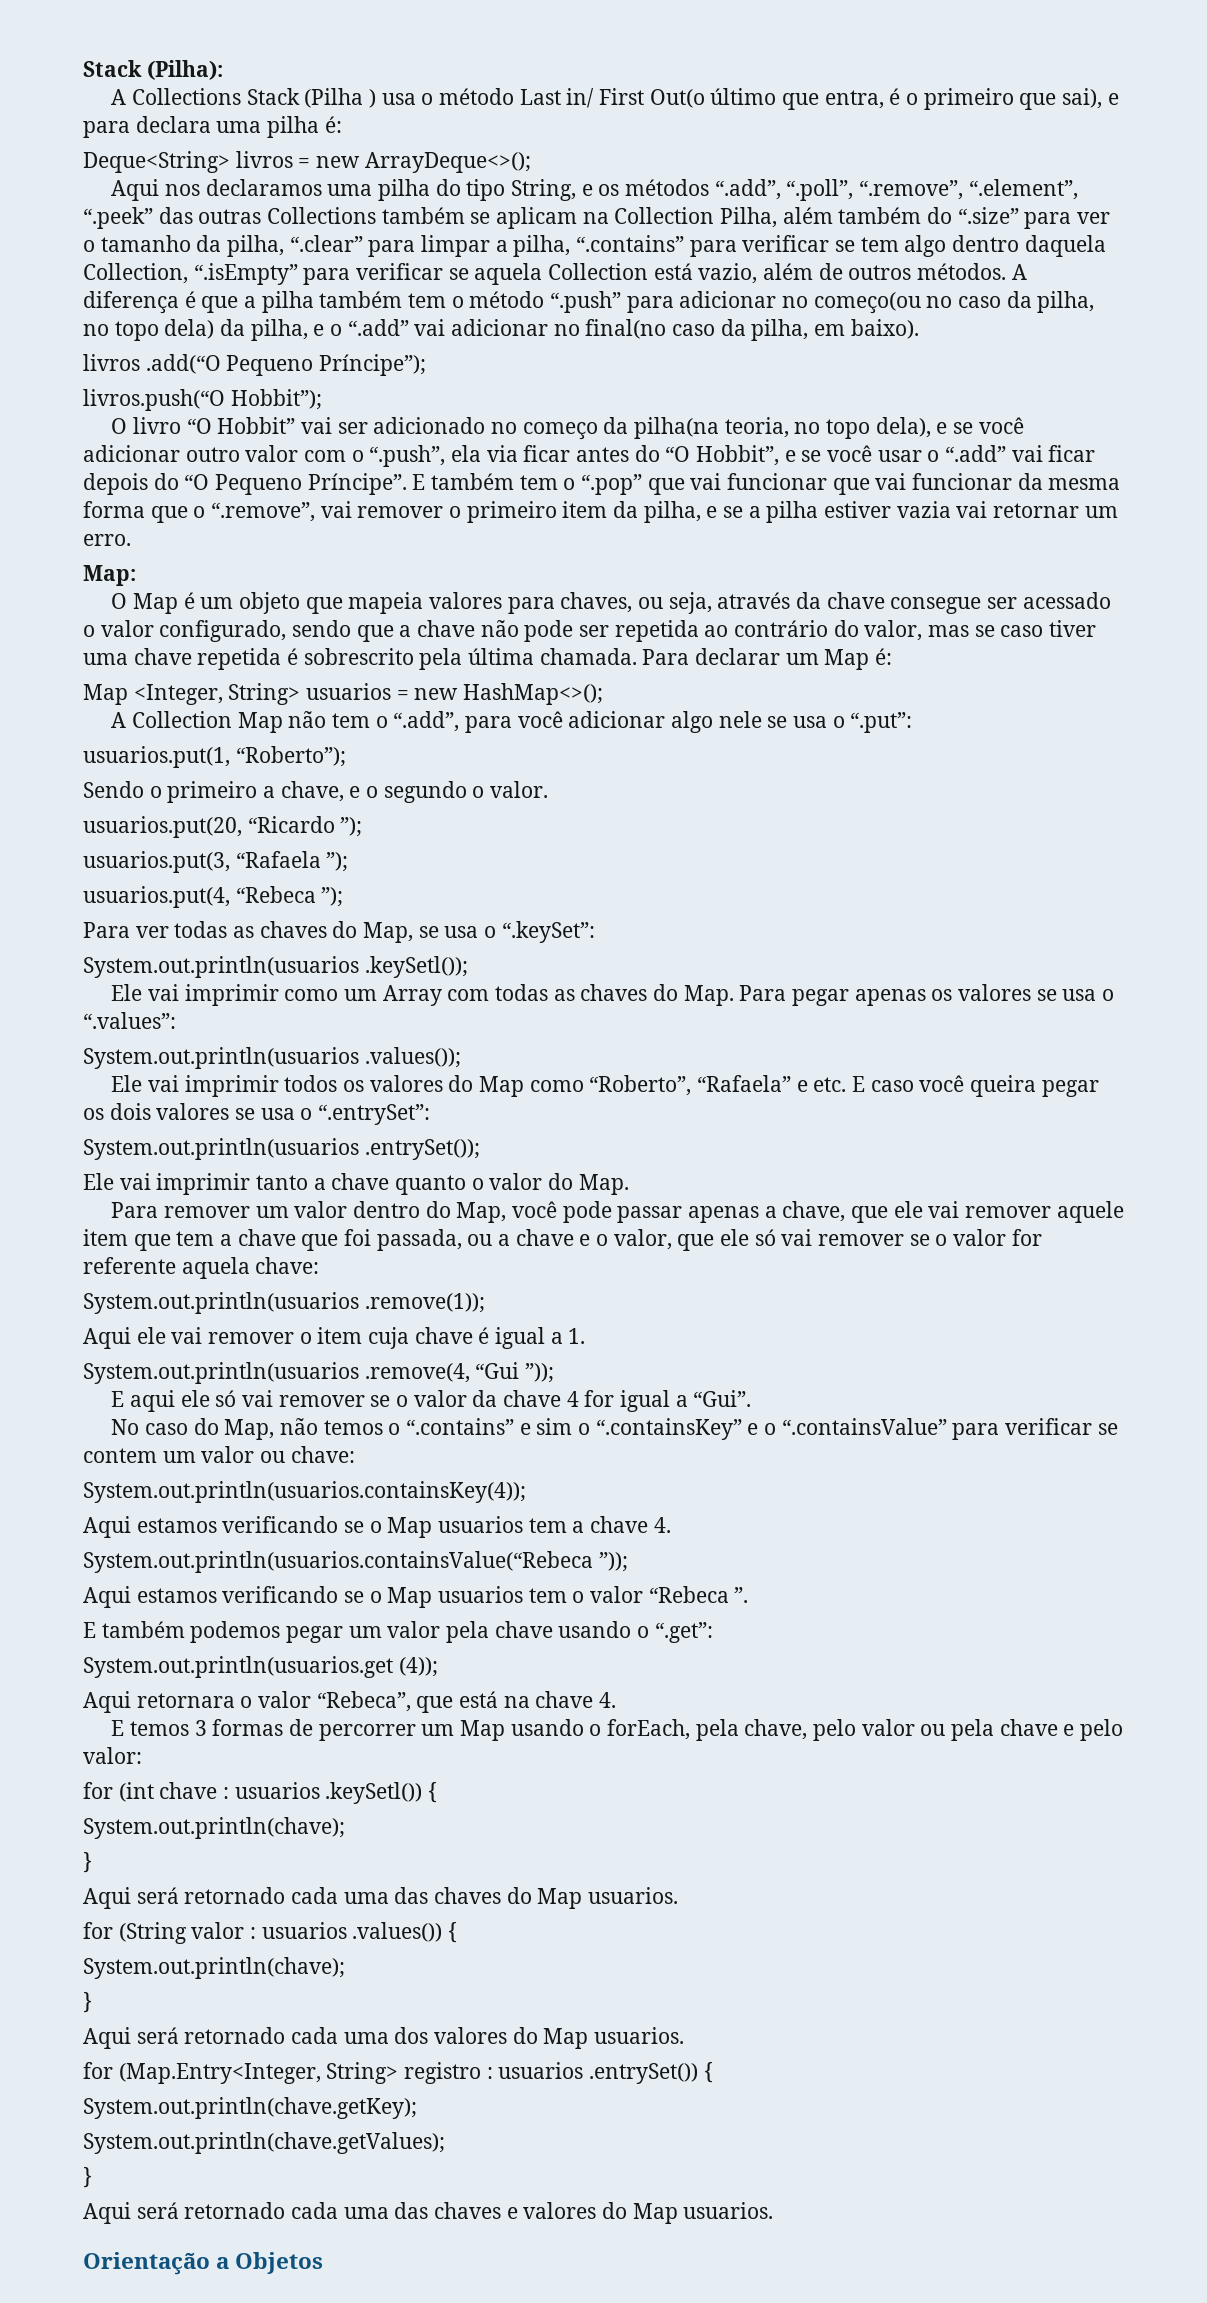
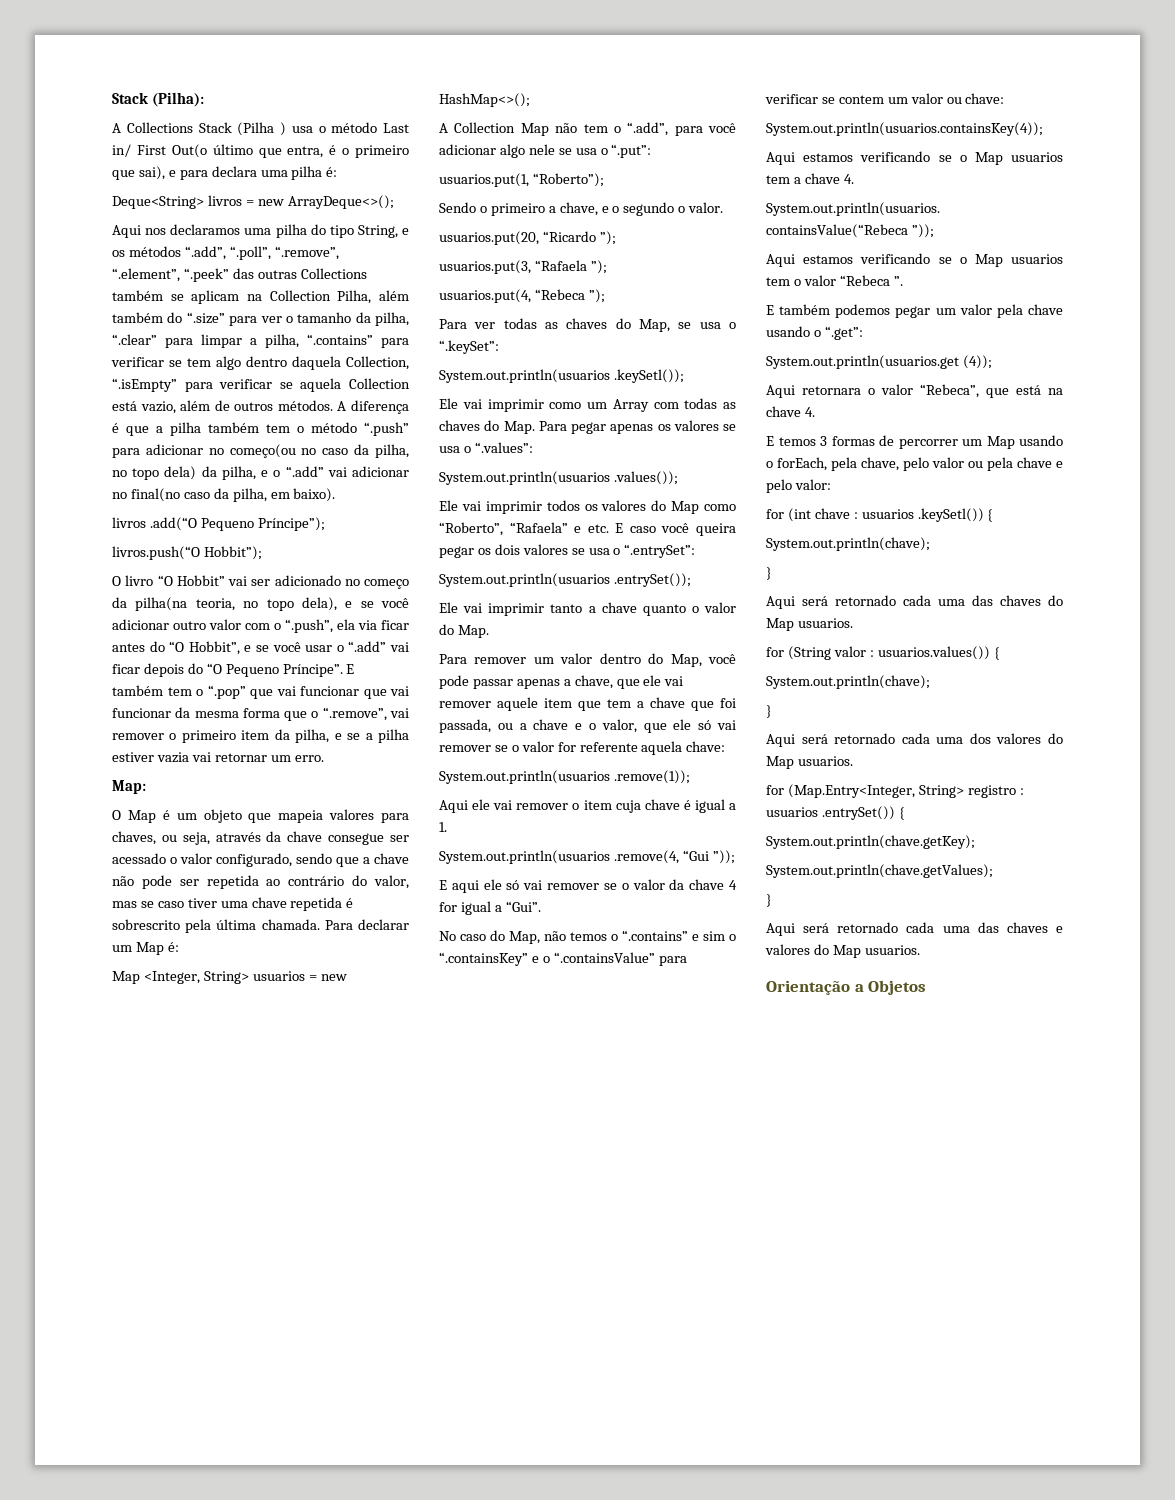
- for (String valor : usuarios .values()) {
+ for (String valor : usuarios.values()) {

